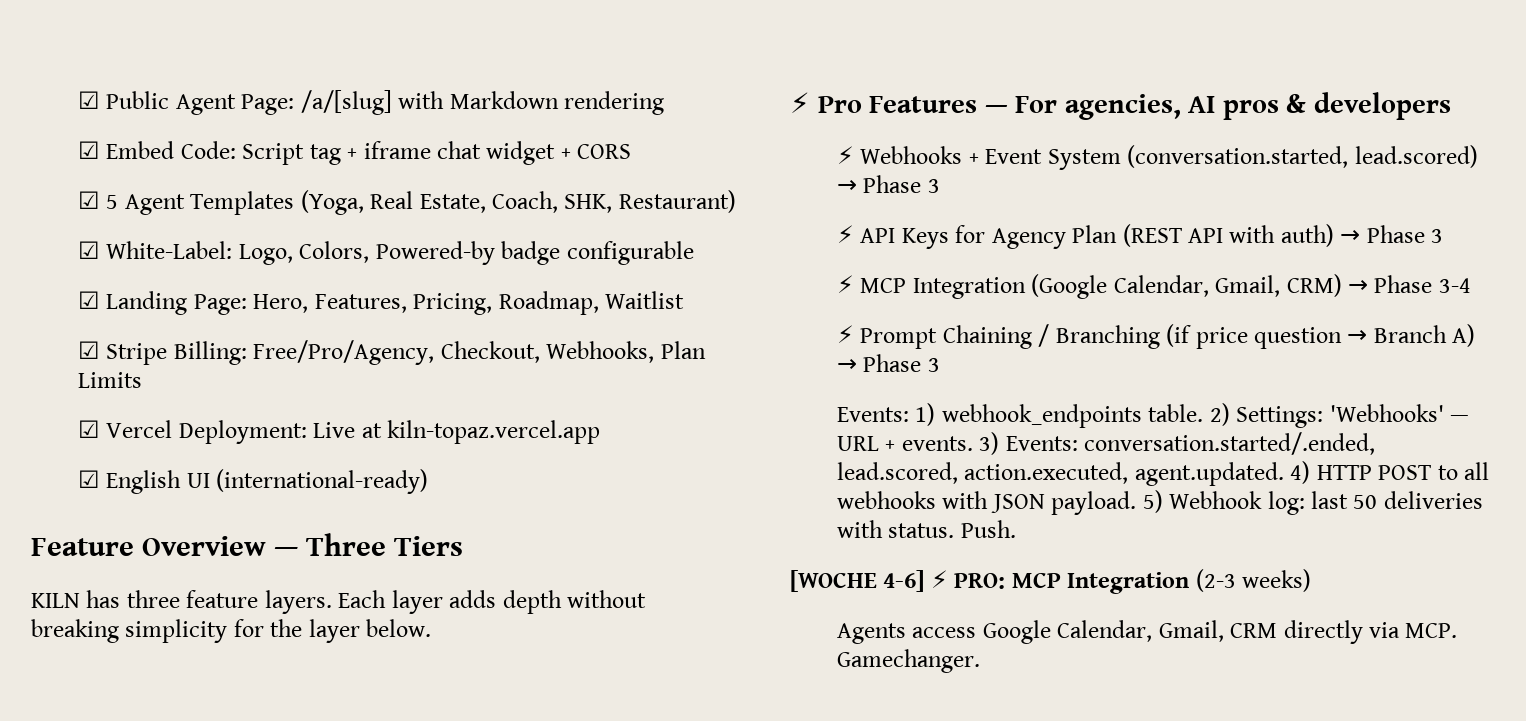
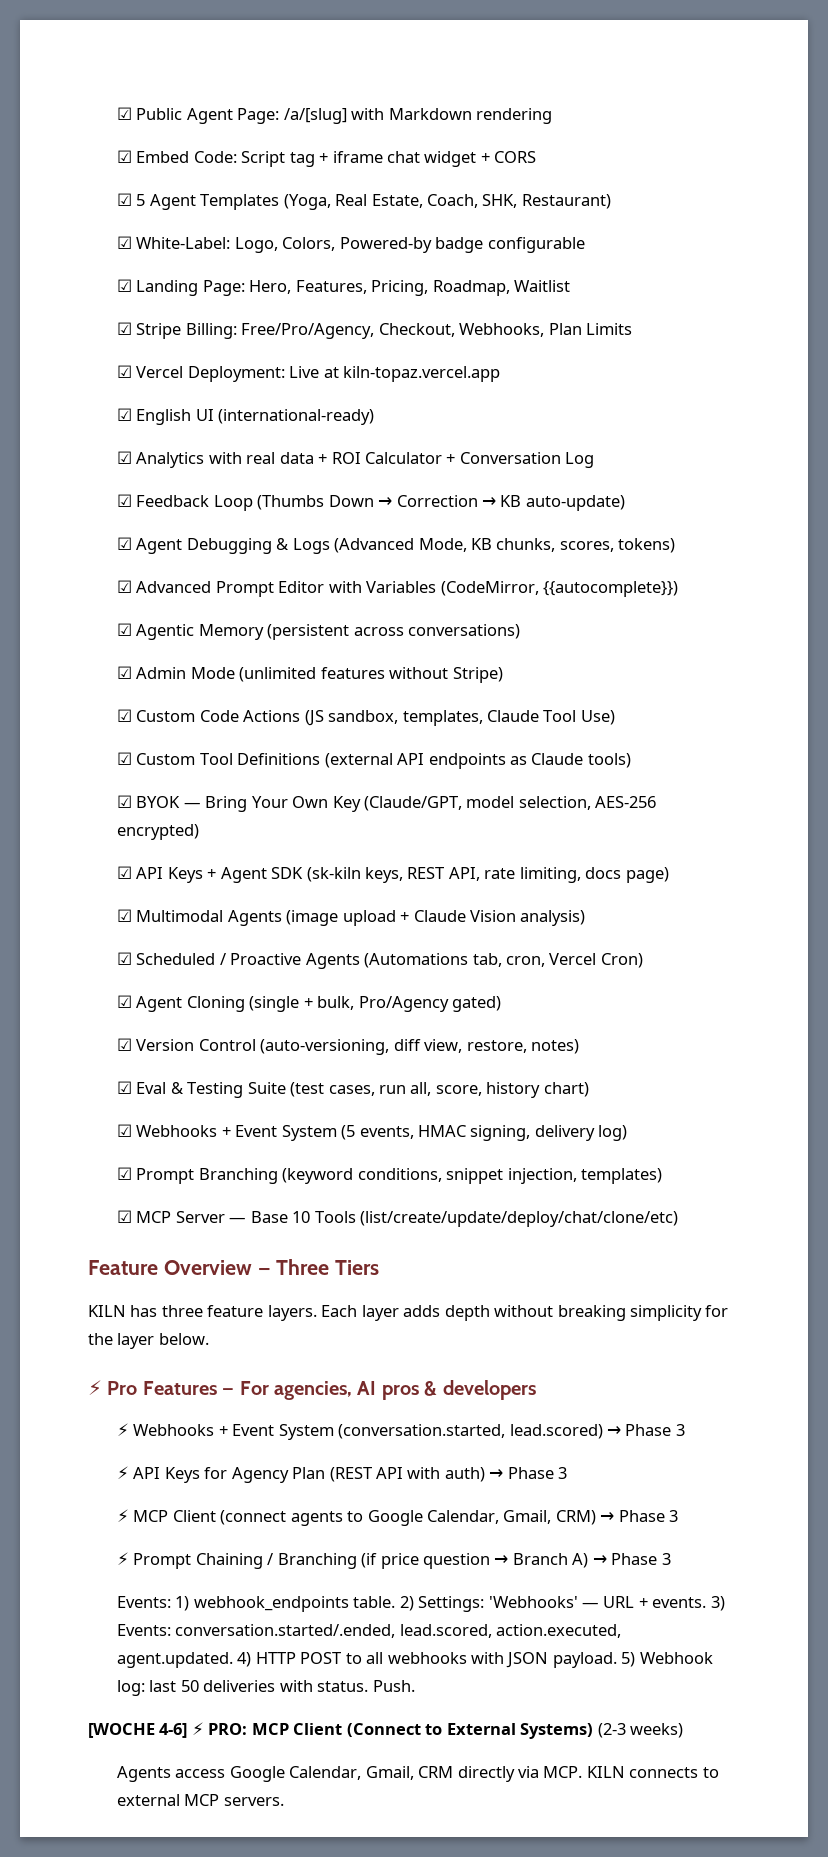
+ ☑ Analytics with real data + ROI Calculator + Conversation Log
+ ☑ Feedback Loop (Thumbs Down → Correction → KB auto-update)
+ ☑ Agent Debugging & Logs (Advanced Mode, KB chunks, scores, tokens)
+ ☑ Advanced Prompt Editor with Variables (CodeMirror, {{autocomplete}})
+ ☑ Agentic Memory (persistent across conversations)
+ ☑ Admin Mode (unlimited features without Stripe)
+ ☑ Custom Code Actions (JS sandbox, templates, Claude Tool Use)
+ ☑ Custom Tool Definitions (external API endpoints as Claude tools)
+ ☑ BYOK — Bring Your Own Key (Claude/GPT, model selection, AES-256 encrypted)
+ ☑ API Keys + Agent SDK (sk-kiln keys, REST API, rate limiting, docs page)
+ ☑ Multimodal Agents (image upload + Claude Vision analysis)
+ ☑ Scheduled / Proactive Agents (Automations tab, cron, Vercel Cron)
+ ☑ Agent Cloning (single + bulk, Pro/Agency gated)
+ ☑ Version Control (auto-versioning, diff view, restore, notes)
+ ☑ Eval & Testing Suite (test cases, run all, score, history chart)
+ ☑ Webhooks + Event System (5 events, HMAC signing, delivery log)
+ ☑ Prompt Branching (keyword conditions, snippet injection, templates)
+ ☑ MCP Server — Base 10 Tools (list/create/update/deploy/chat/clone/etc)
- ⚡ MCP Integration (Google Calendar, Gmail, CRM) → Phase 3-4
+ ⚡ MCP Client (connect agents to Google Calendar, Gmail, CRM) → Phase 3
- [WOCHE 4-6] ⚡ PRO: MCP Integration (2-3 weeks)
+ [WOCHE 4-6] ⚡ PRO: MCP Client (Connect to External Systems) (2-3 weeks)
- Agents access Google Calendar, Gmail, CRM directly via MCP. Gamechanger.
+ Agents access Google Calendar, Gmail, CRM directly via MCP. KILN connects to external MCP servers.

